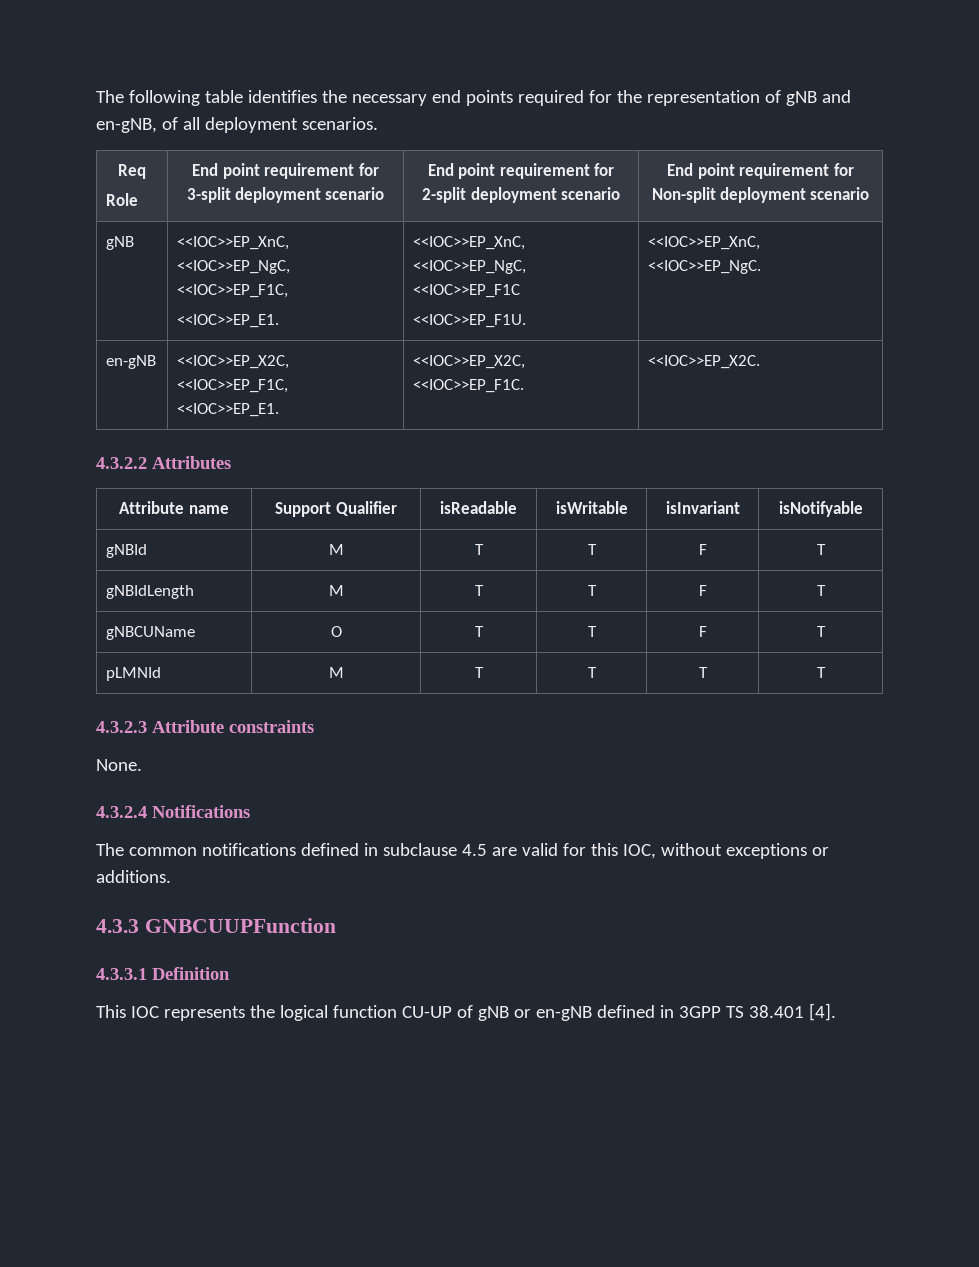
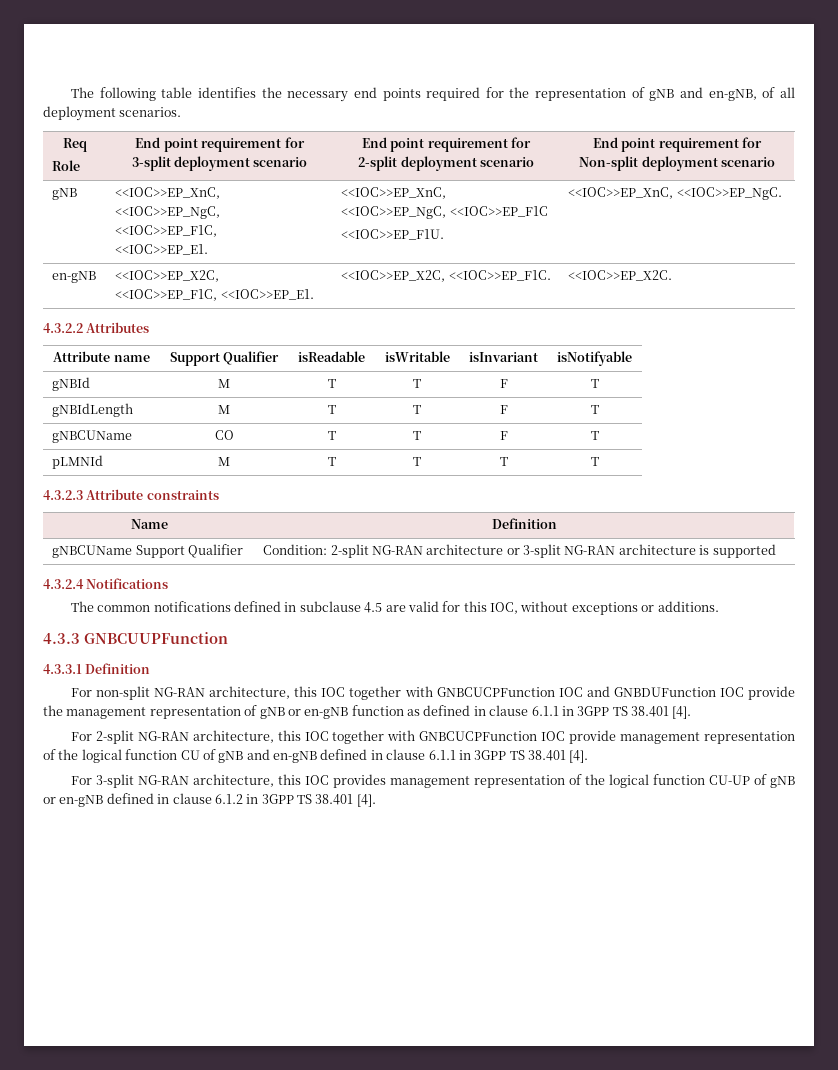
- gNBCUName | O | T | T | F | T
+ gNBCUName | CO | T | T | F | T
- None.
+ Name | Definition
+ gNBCUName Support Qualifier | Condition: 2-split NG-RAN architecture or 3-split NG-RAN architecture is supported
- This IOC represents the logical function CU-UP of gNB or en-gNB defined in 3GPP TS 38.401 [4].
+ For non-split NG-RAN architecture, this IOC together with GNBCUCPFunction IOC and GNBDUFunction IOC provide the management representation of gNB or en-gNB function as defined in clause 6.1.1 in 3GPP TS 38.401 [4].
+ For 2-split NG-RAN architecture, this IOC together with GNBCUCPFunction IOC provide management representation of the logical function CU of gNB and en-gNB defined in clause 6.1.1 in 3GPP TS 38.401 [4].
+ For 3-split NG-RAN architecture, this IOC provides management representation of the logical function CU-UP of gNB or en-gNB defined in clause 6.1.2 in 3GPP TS 38.401 [4].

